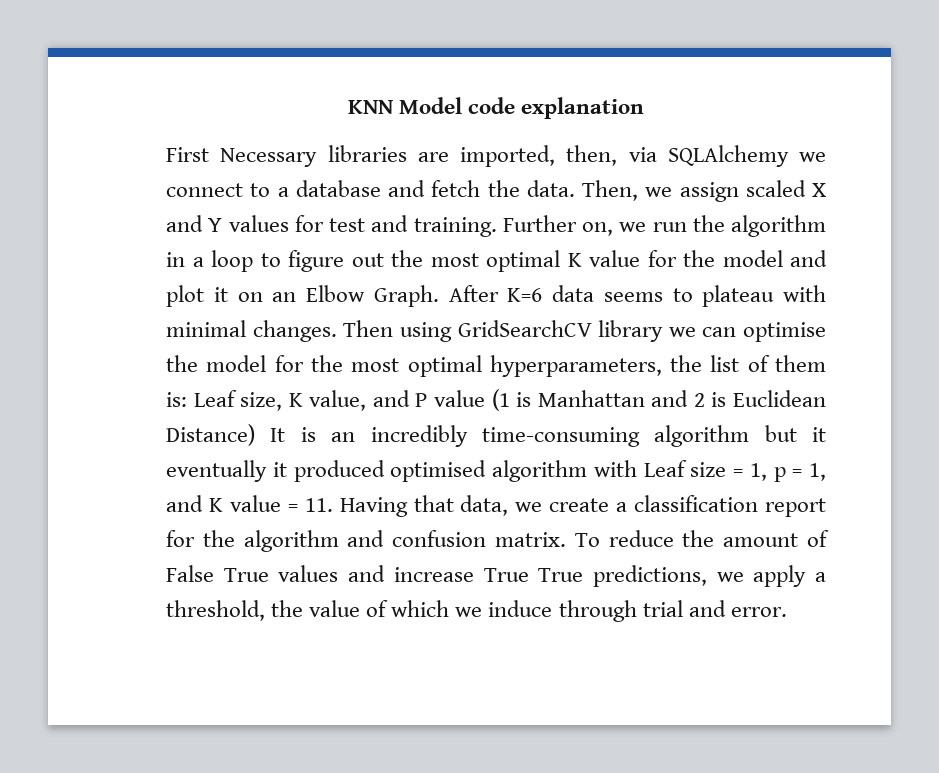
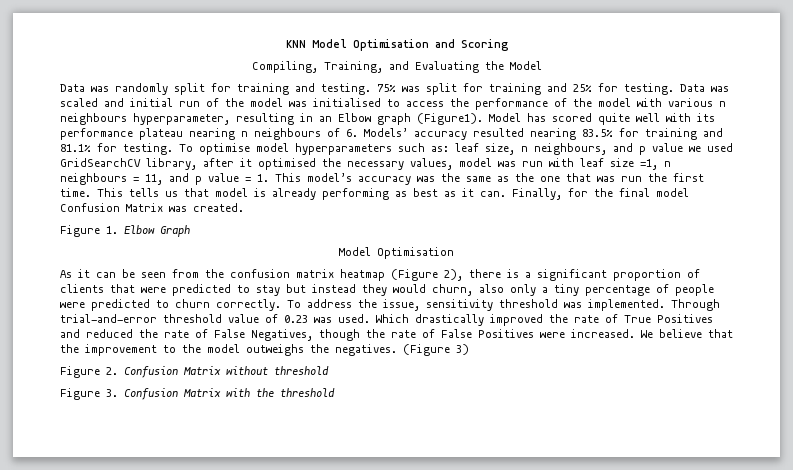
- KNN Model code explanation
- First Necessary libraries are imported, then, via SQLAlchemy we connect to a database and fetch the data. Then, we assign scaled X and Y values for test and training. Further on, we run the algorithm in a loop to figure out the most optimal K value for the model and plot it on an Elbow Graph. After K=6 data seems to plateau with minimal changes. Then using GridSearchCV library we can optimise the model for the most optimal hyperparameters, the list of them is: Leaf size, K value, and P value (1 is Manhattan and 2 is Euclidean Distance) It is an incredibly time-consuming algorithm but it eventually it produced optimised algorithm with Leaf size = 1, p = 1, and K value = 11. Having that data, we create a classification report for the algorithm and confusion matrix. To reduce the amount of False True values and increase True True predictions, we apply a threshold, the value of which we induce through trial and error.
+ KNN Model Optimisation and Scoring
+ Compiling, Training, and Evaluating the Model
+ Data was randomly split for training and testing. 75% was split for training and 25% for testing. Data was scaled and initial run of the model was initialised to access the performance of the model with various n neighbours hyperparameter, resulting in an Elbow graph (Figure1). Model has scored quite well with its performance plateau nearing n neighbours of 6. Models’ accuracy resulted nearing 83.5% for training and 81.1% for testing. To optimise model hyperparameters such as: leaf size, n neighbours, and p value we used GridSearchCV library, after it optimised the necessary values, model was run with leaf size =1, n neighbours = 11, and p value = 1. This model’s accuracy was the same as the one that was run the first time. This tells us that model is already performing as best as it can. Finally, for the final model Confusion Matrix was created.
+ Figure 1. Elbow Graph
+ Model Optimisation
+ As it can be seen from the confusion matrix heatmap (Figure 2), there is a significant proportion of clients that were predicted to stay but instead they would churn, also only a tiny percentage of people were predicted to churn correctly. To address the issue, sensitivity threshold was implemented. Through trial-and-error threshold value of 0.23 was used. Which drastically improved the rate of True Positives and reduced the rate of False Negatives, though the rate of False Positives were increased. We believe that the improvement to the model outweighs the negatives. (Figure 3)
+ Figure 2. Confusion Matrix without threshold
+ Figure 3. Confusion Matrix with the threshold

